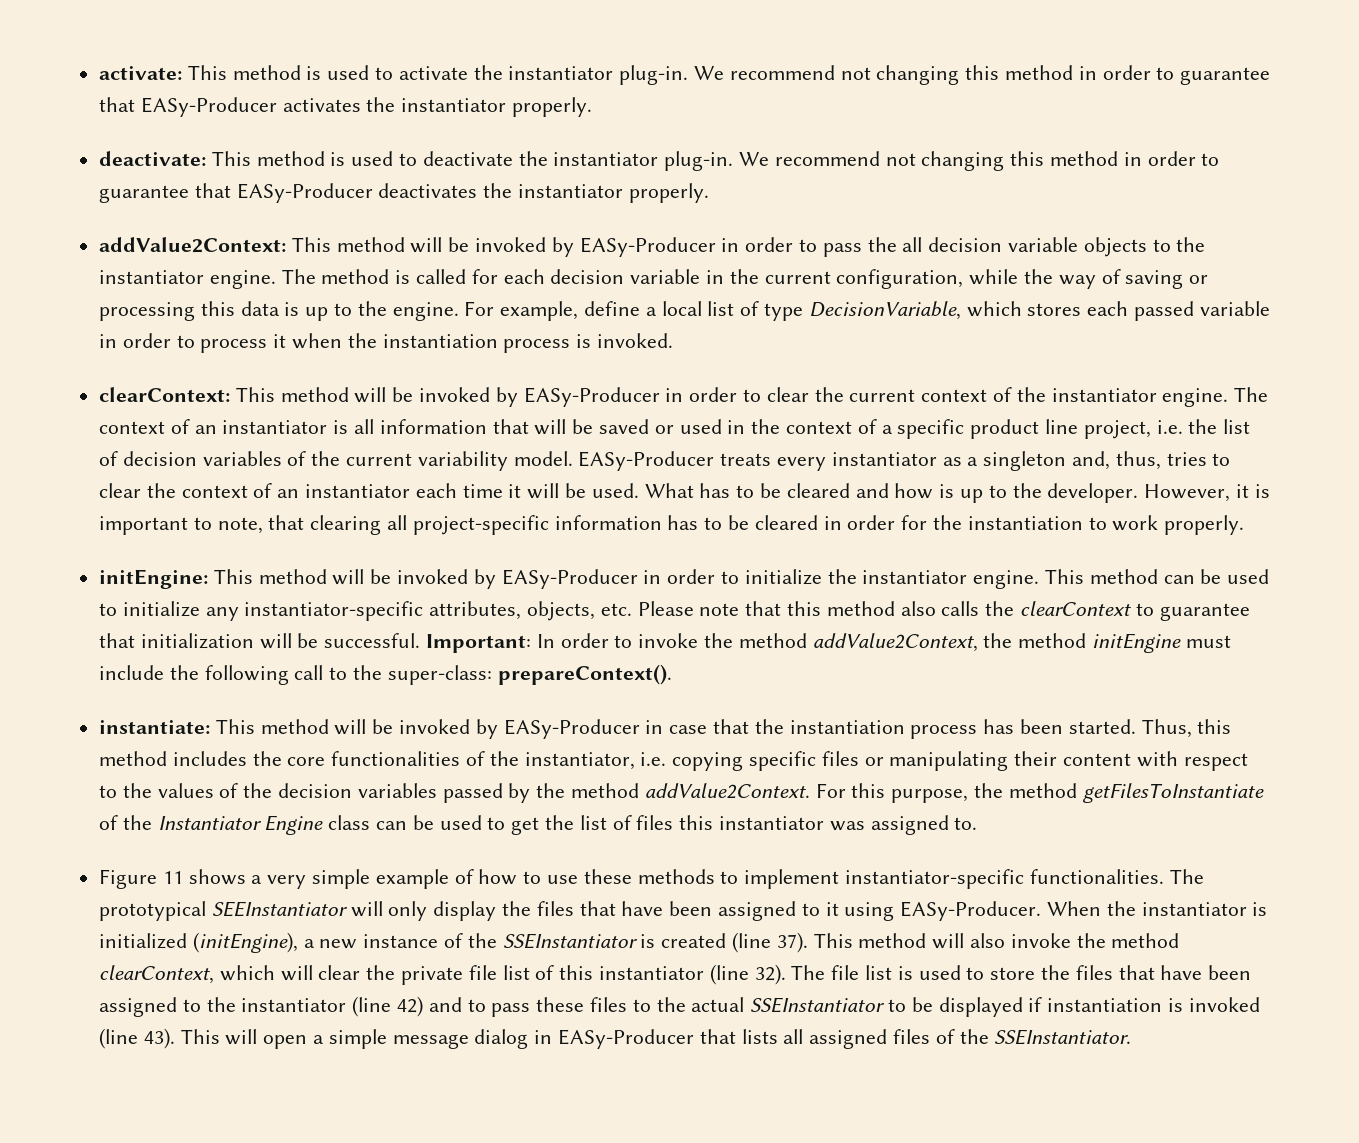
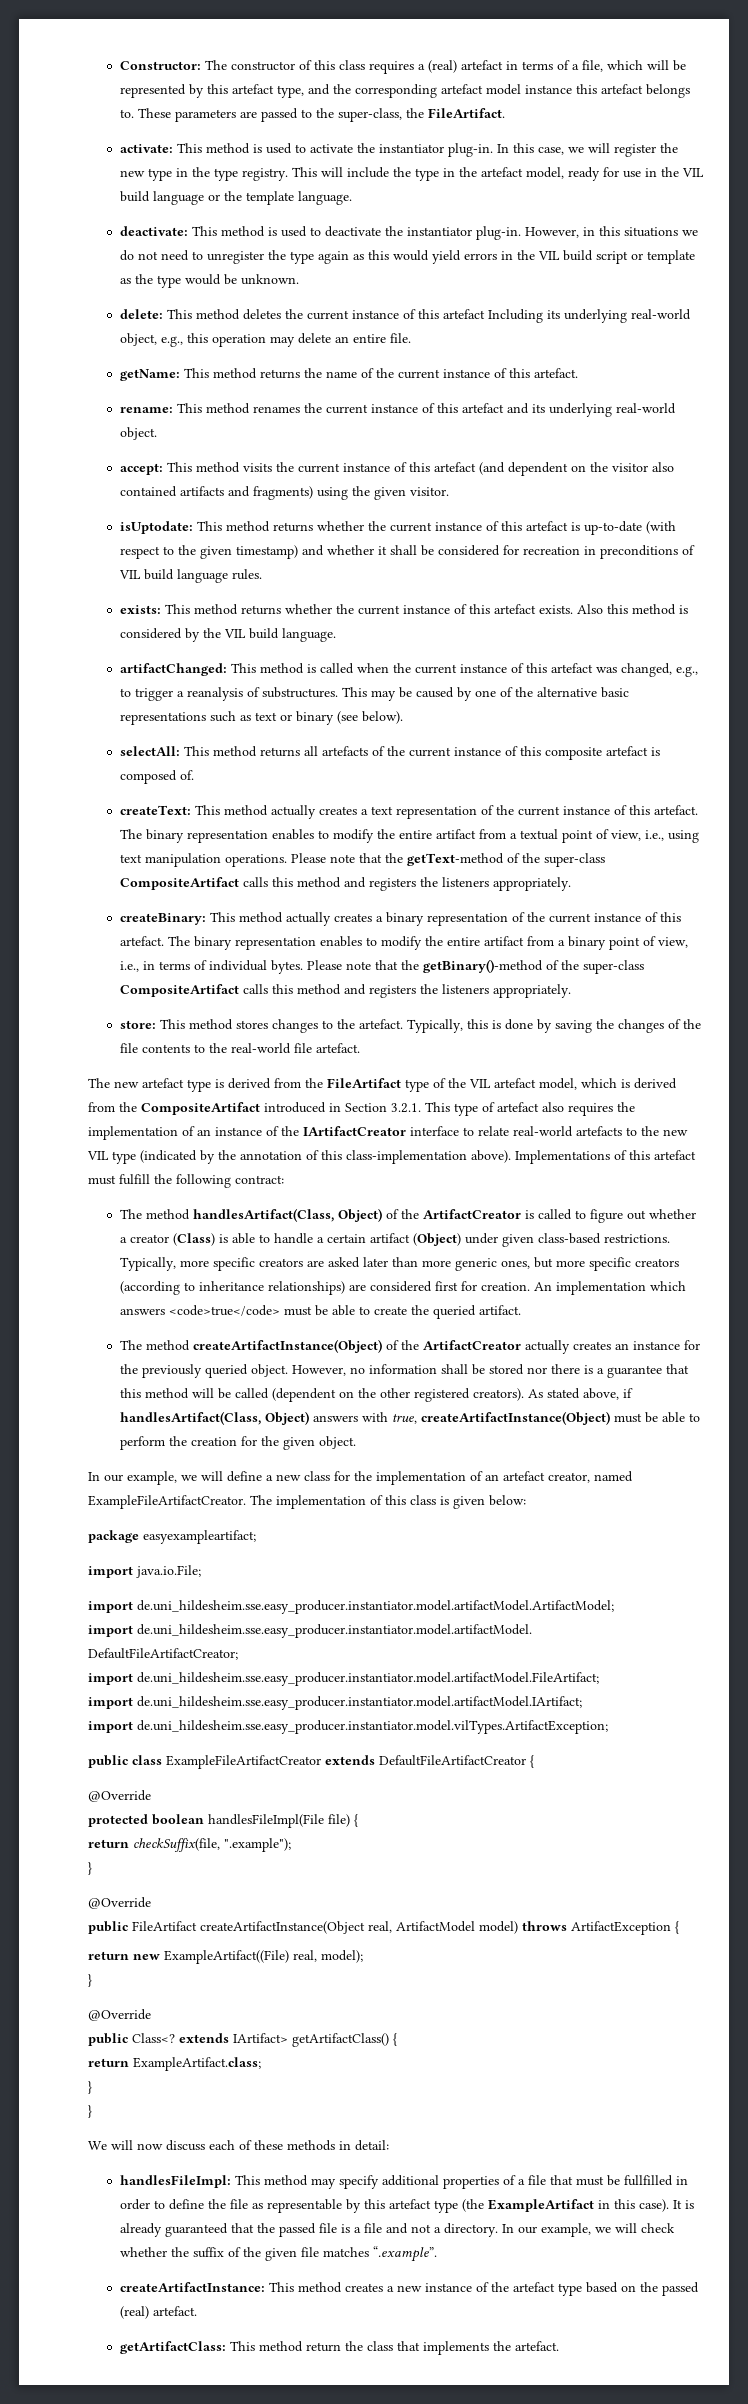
+ Constructor: The constructor of this class requires a (real) artefact in terms of a file, which will be represented by this artefact type, and the corresponding artefact model instance this artefact belongs to. These parameters are passed to the super-class, the FileArtifact.
- We recommend not changing this method in order to guarantee that EASy-Producer activates the instantiator properly.
+ In this case, we will register the new type in the type registry. This will include the type in the artefact model, ready for use in the VIL build language or the template language.
- We recommend not changing this method in order to guarantee that EASy-Producer deactivates the instantiator properly.
- addValue2Context: This method will be invoked by EASy-Producer in order to pass the all decision variable objects to the instantiator engine. The method is called for each decision variable in the current configuration, while the way of saving or processing this data is up to the engine. For example, define a local list of type DecisionVariable, which stores each passed variable in order to process it when the instantiation process is invoked.
- clearContext: This method will be invoked by EASy-Producer in order to clear the current context of the instantiator engine. The context of an instantiator is all information that will be saved or used in the context of a specific product line project, i.e. the list of decision variables of the current variability model. EASy-Producer treats every instantiator as a singleton and, thus, tries to clear the context of an instantiator each time it will be used. What has to be cleared and how is up to the developer. However, it is important to note, that clearing all project-specific information has to be cleared in order for the instantiation to work properly.
- initEngine: This method will be invoked by EASy-Producer in order to initialize the instantiator engine. This method can be used to initialize any instantiator-specific attributes, objects, etc. Please note that this method also calls the clearContext to guarantee that initialization will be successful. Important: In order to invoke the method addValue2Context, the method initEngine must include the following call to the super-class: prepareContext().
- instantiate: This method will be invoked by EASy-Producer in case that the instantiation process has been started. Thus, this method includes the core functionalities of the instantiator, i.e. copying specific files or manipulating their content with respect to the values of the decision variables passed by the method addValue2Context. For this purpose, the method getFilesToInstantiate of the Instantiator Engine class can be used to get the list of files this instantiator was assigned to.
- Figure 11 shows a very simple example of how to use these methods to implement instantiator-specific functionalities. The prototypical SEEInstantiator will only display the files that have been assigned to it using EASy-Producer. When the instantiator is initialized (initEngine), a new instance of the SSEInstantiator is created (line 37). This method will also invoke the method clearContext, which will clear the private file list of this instantiator (line 32). The file list is used to store the files that have been assigned to the instantiator (line 42) and to pass these files to the actual SSEInstantiator to be displayed if instantiation is invoked (line 43). This will open a simple message dialog in EASy-Producer that lists all assigned files of the SSEInstantiator.
+ However, in this situations we do not need to unregister the type again as this would yield errors in the VIL build script or template as the type would be unknown.
+ delete: This method deletes the current instance of this artefact Including its underlying real-world object, e.g., this operation may delete an entire file.
+ getName: This method returns the name of the current instance of this artefact.
+ rename: This method renames the current instance of this artefact and its underlying real-world object.
+ accept: This method visits the current instance of this artefact (and dependent on the visitor also contained artifacts and fragments) using the given visitor.
+ isUptodate: This method returns whether the current instance of this artefact is up-to-date (with respect to the given timestamp) and whether it shall be considered for recreation in preconditions of VIL build language rules.
+ exists: This method returns whether the current instance of this artefact exists. Also this method is considered by the VIL build language.
+ artifactChanged: This method is called when the current instance of this artefact was changed, e.g., to trigger a reanalysis of substructures. This may be caused by one of the alternative basic representations such as text or binary (see below).
+ selectAll: This method returns all artefacts of the current instance of this composite artefact is composed of.
+ createText: This method actually creates a text representation of the current instance of this artefact. The binary representation enables to modify the entire artifact from a textual point of view, i.e., using text manipulation operations. Please note that the getText-method of the super-class CompositeArtifact calls this method and registers the listeners appropriately.
+ createBinary: This method actually creates a binary representation of the current instance of this artefact. The binary representation enables to modify the entire artifact from a binary point of view, i.e., in terms of individual bytes. Please note that the getBinary()-method of the super-class CompositeArtifact calls this method and registers the listeners appropriately.
+ store: This method stores changes to the artefact. Typically, this is done by saving the changes of the file contents to the real-world file artefact.
+ The new artefact type is derived from the FileArtifact type of the VIL artefact model, which is derived from the CompositeArtifact introduced in Section 3.2.1. This type of artefact also requires the implementation of an instance of the IArtifactCreator interface to relate real-world artefacts to the new VIL type (indicated by the annotation of this class-implementation above). Implementations of this artefact must fulfill the following contract:
+ The method handlesArtifact(Class, Object) of the ArtifactCreator is called to figure out whether a creator (Class) is able to handle a certain artifact (Object) under given class-based restrictions. Typically, more specific creators are asked later than more generic ones, but more specific creators (according to inheritance relationships) are considered first for creation. An implementation which answers <code>true</code> must be able to create the queried artifact.
+ The method createArtifactInstance(Object) of the ArtifactCreator actually creates an instance for the previously queried object. However, no information shall be stored nor there is a guarantee that this method will be called (dependent on the other registered creators). As stated above, if handlesArtifact(Class, Object) answers with true, createArtifactInstance(Object) must be able to perform the creation for the given object.
+ In our example, we will define a new class for the implementation of an artefact creator, named ExampleFileArtifactCreator. The implementation of this class is given below:
+ package easyexampleartifact;
+ import java.io.File;
+ import de.uni_hildesheim.sse.easy_producer.instantiator.model.artifactModel.ArtifactModel;
+ import de.uni_hildesheim.sse.easy_producer.instantiator.model.artifactModel.
+ DefaultFileArtifactCreator;
+ import de.uni_hildesheim.sse.easy_producer.instantiator.model.artifactModel.FileArtifact;
+ import de.uni_hildesheim.sse.easy_producer.instantiator.model.artifactModel.IArtifact;
+ import de.uni_hildesheim.sse.easy_producer.instantiator.model.vilTypes.ArtifactException;
+ public class ExampleFileArtifactCreator extends DefaultFileArtifactCreator {
+ @Override
+ protected boolean handlesFileImpl(File file) {
+ return checkSuffix(file, ".example");
+ }
+ @Override
+ public FileArtifact createArtifactInstance(Object real, ArtifactModel model) throws ArtifactException {
+ return new ExampleArtifact((File) real, model);
+ }
+ @Override
+ public Class<? extends IArtifact> getArtifactClass() {
+ return ExampleArtifact.class;
+ }
+ }
+ We will now discuss each of these methods in detail:
+ handlesFileImpl: This method may specify additional properties of a file that must be fullfilled in order to define the file as representable by this artefact type (the ExampleArtifact in this case). It is already guaranteed that the passed file is a file and not a directory. In our example, we will check whether the suffix of the given file matches “.example”.
+ createArtifactInstance: This method creates a new instance of the artefact type based on the passed (real) artefact.
+ getArtifactClass: This method return the class that implements the artefact.

